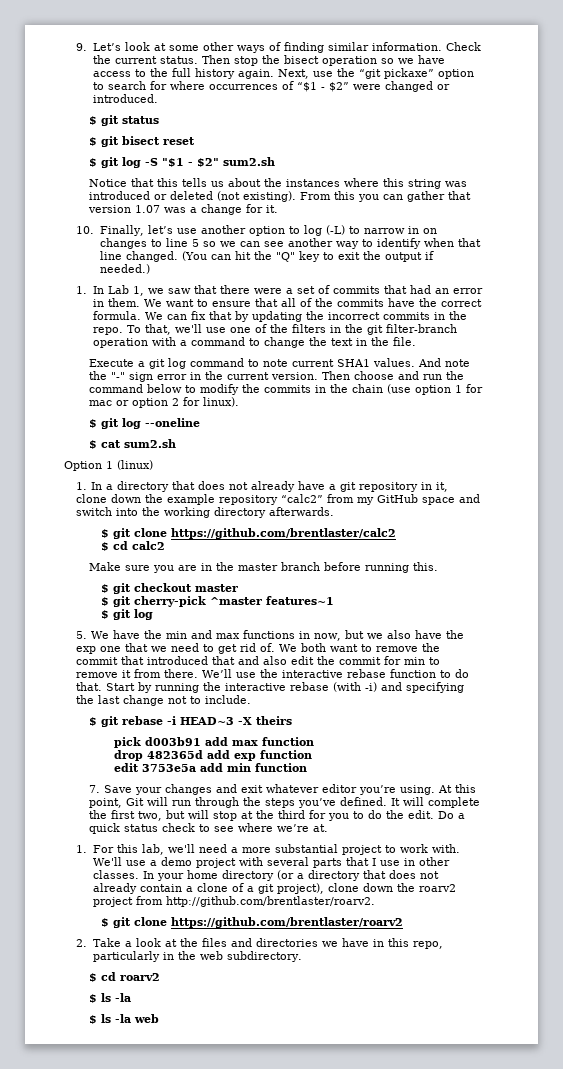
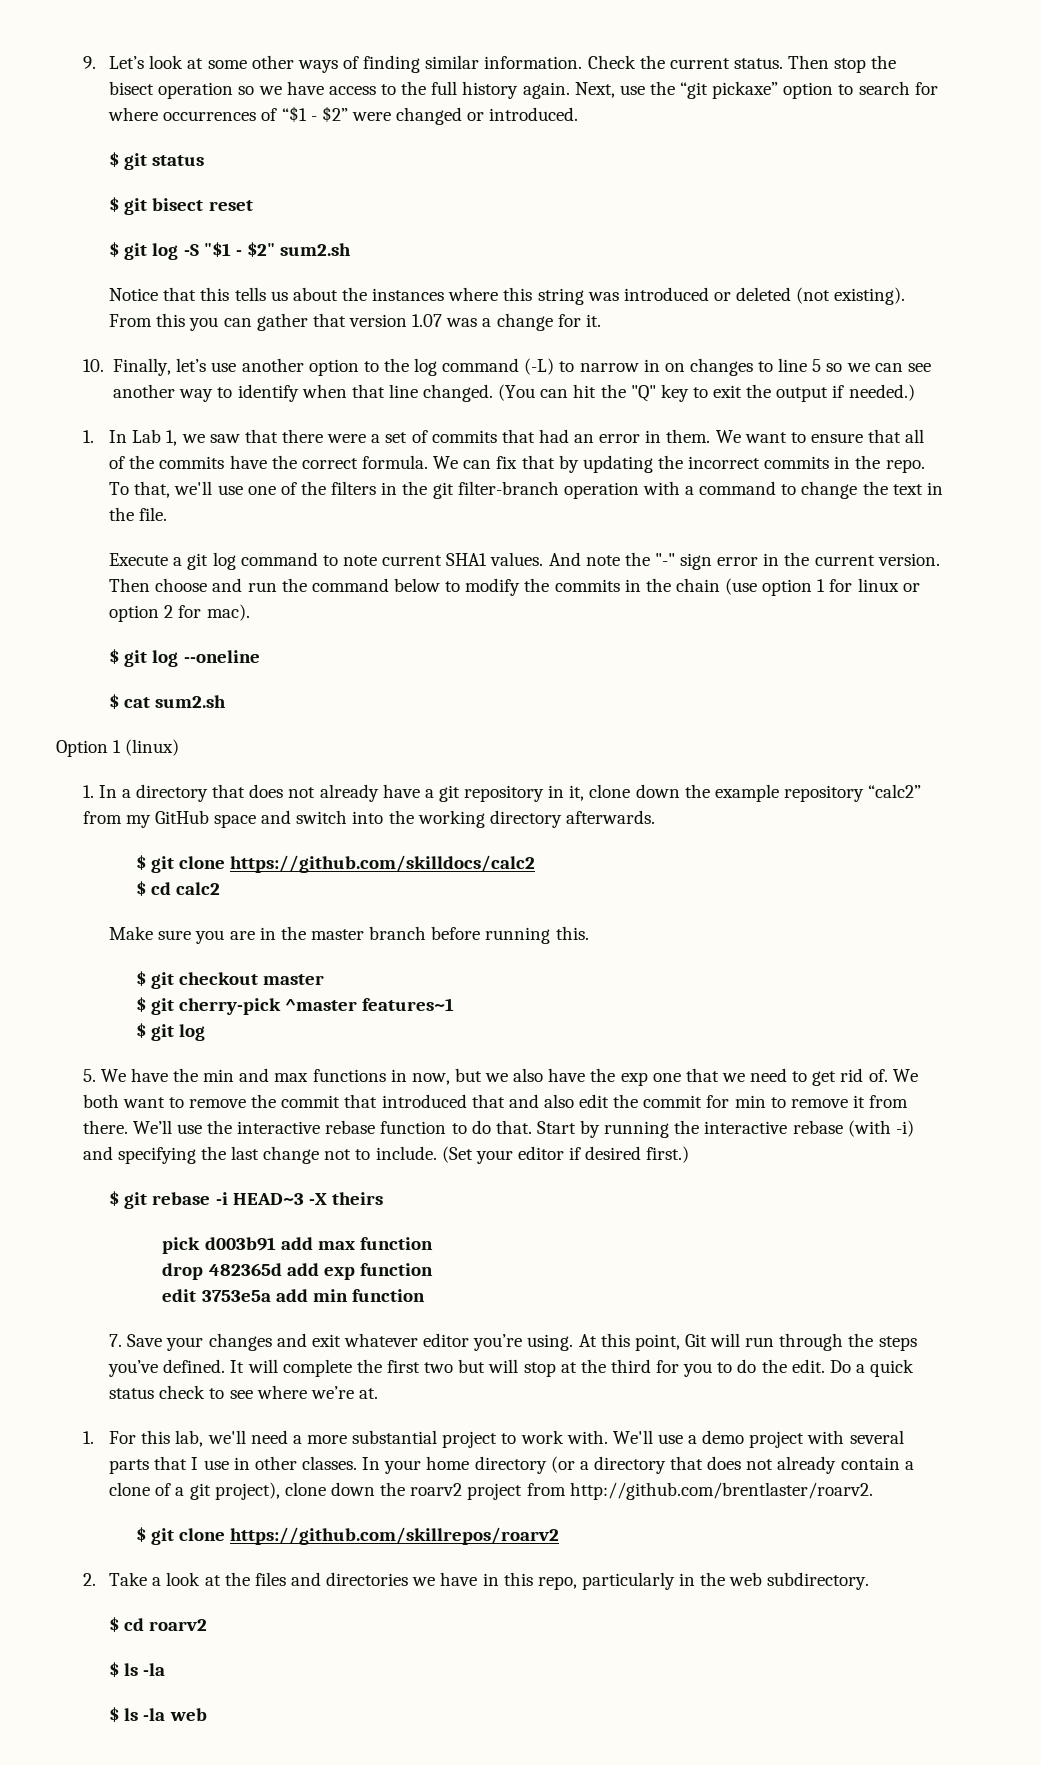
- 10. Finally, let’s use another option to log (-L) to narrow in on changes to line 5 so we can see another way to identify when that line changed.
+ 10. Finally, let’s use another option to the log command (-L) to narrow in on changes to line 5 so we can see another way to identify when that line changed.
- Then choose and run the command below to modify the commits in the chain (use option 1 for mac or option 2 for linux).
+ Then choose and run the command below to modify the commits in the chain (use option 1 for linux or option 2 for mac).
- $ git clone https://github.com/brentlaster/calc2
+ $ git clone https://github.com/skilldocs/calc2
+ (Set your editor if desired first.)
- It will complete the first two, but will stop at the third for you to do the edit.
+ It will complete the first two but will stop at the third for you to do the edit.
- $ git clone https://github.com/brentlaster/roarv2
+ $ git clone https://github.com/skillrepos/roarv2

